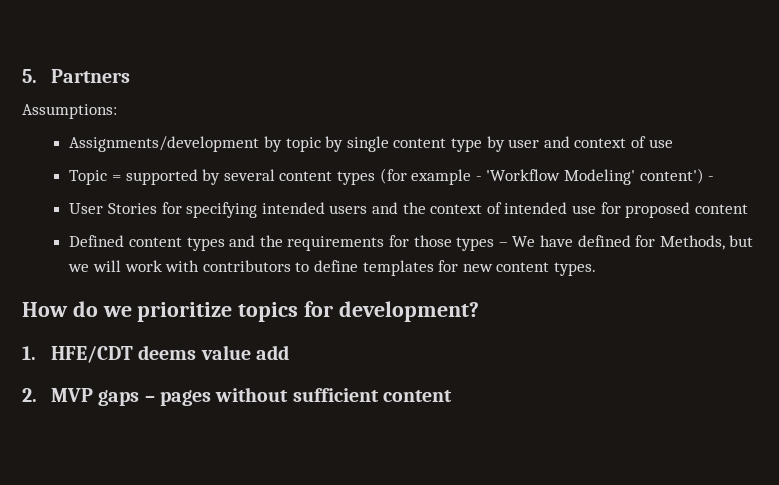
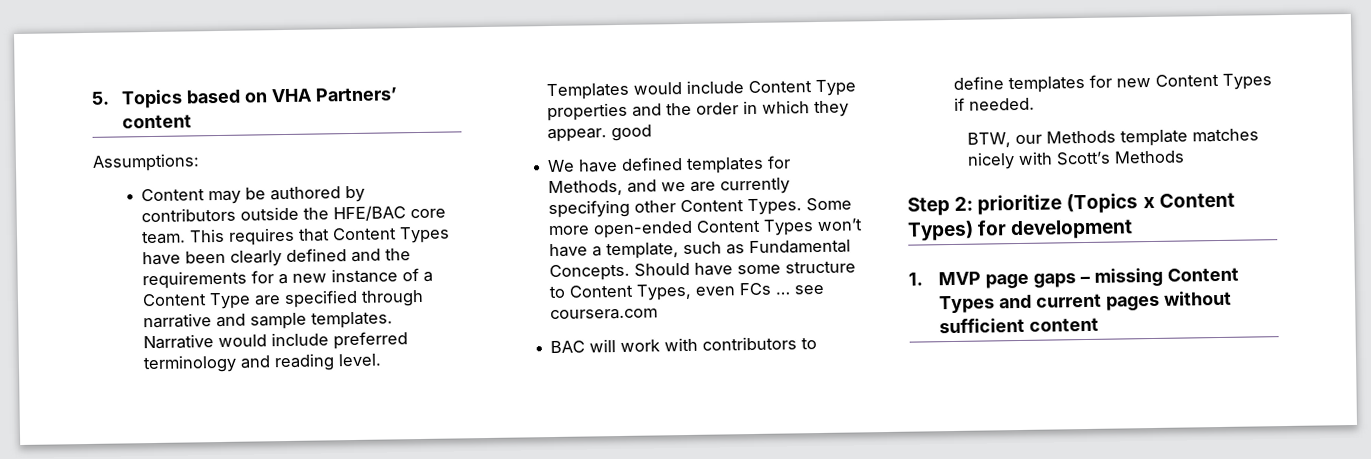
- 5. Partners
+ 5. Topics based on VHA Partners’ content
  Assumptions:
- Assignments/development by topic by single content type by user and context of use
- Topic = supported by several content types (for example - 'Workflow Modeling' content') -
- User Stories for specifying intended users and the context of intended use for proposed content
- Defined content types and the requirements for those types – We have defined for Methods, but we will work with contributors to define templates for new content types.
- How do we prioritize topics for development?
- 1. HFE/CDT deems value add
- 2. MVP gaps – pages without sufficient content
+ Content may be authored by contributors outside the HFE/BAC core team. This requires that Content Types have been clearly defined and the requirements for a new instance of a Content Type are specified through narrative and sample templates. Narrative would include preferred terminology and reading level. Templates would include Content Type properties and the order in which they appear. good
+ We have defined templates for Methods, and we are currently specifying other Content Types. Some more open-ended Content Types won’t have a template, such as Fundamental Concepts. Should have some structure to Content Types, even FCs … see coursera.com
+ BAC will work with contributors to define templates for new Content Types if needed.
+ BTW, our Methods template matches nicely with Scott’s Methods
+ Step 2: prioritize (Topics x Content Types) for development
+ 1. MVP page gaps – missing Content Types and current pages without sufficient content

